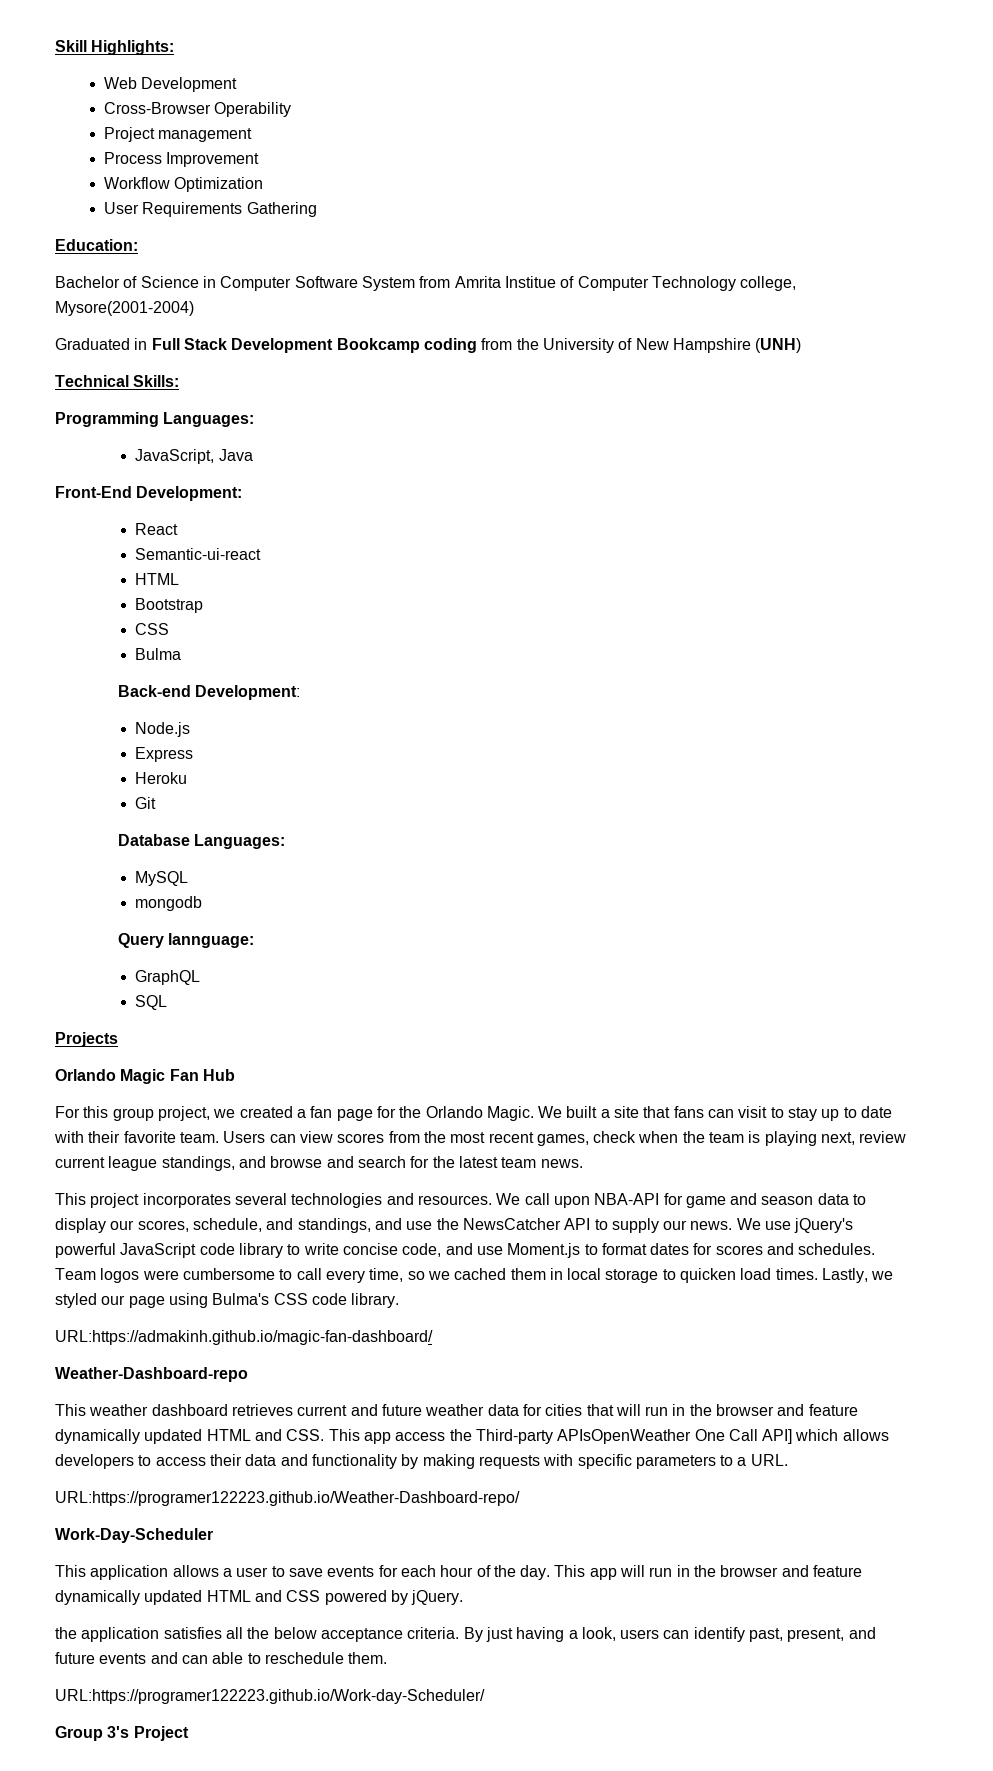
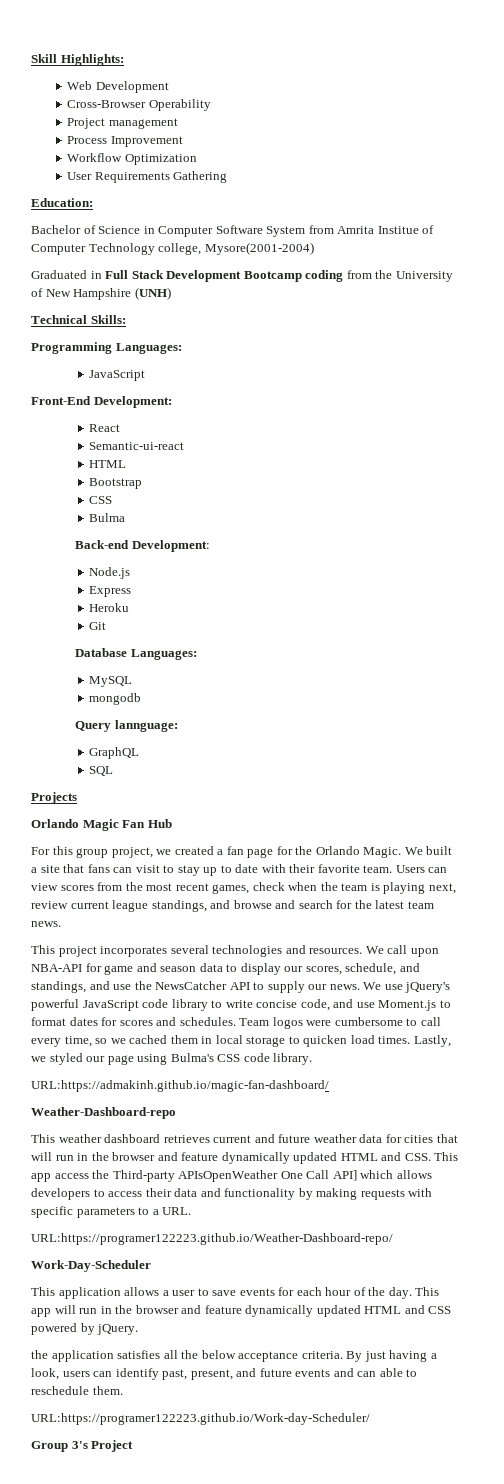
- Graduated in Full Stack Development Bookcamp coding from the University of New Hampshire (UNH)
+ Graduated in Full Stack Development Bootcamp coding from the University of New Hampshire (UNH)
  Programming Languages:
- JavaScript, Java
+ JavaScript

